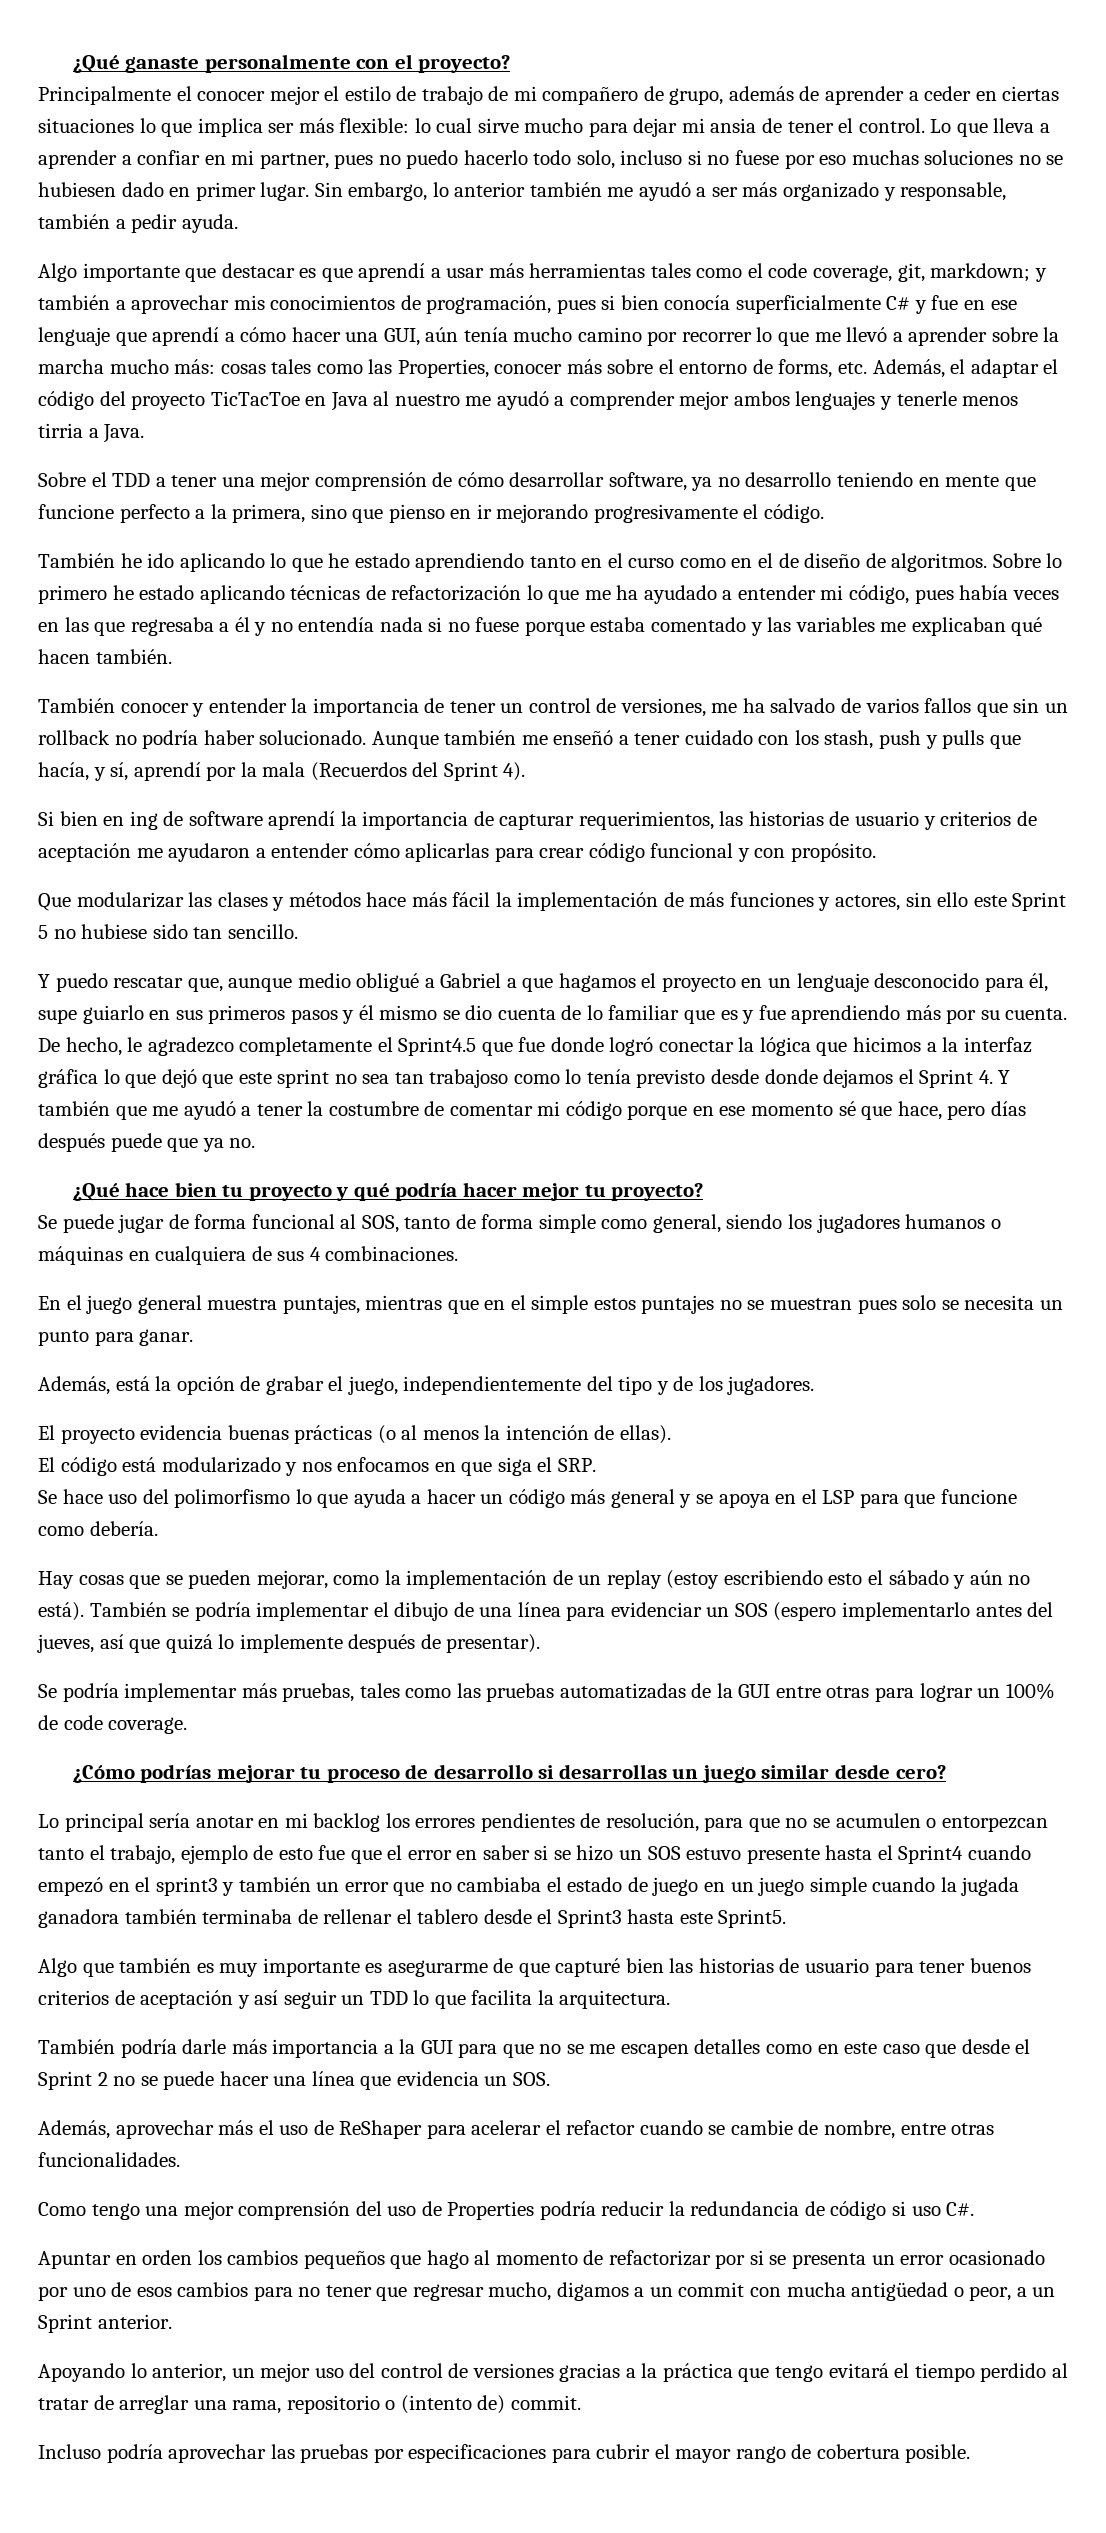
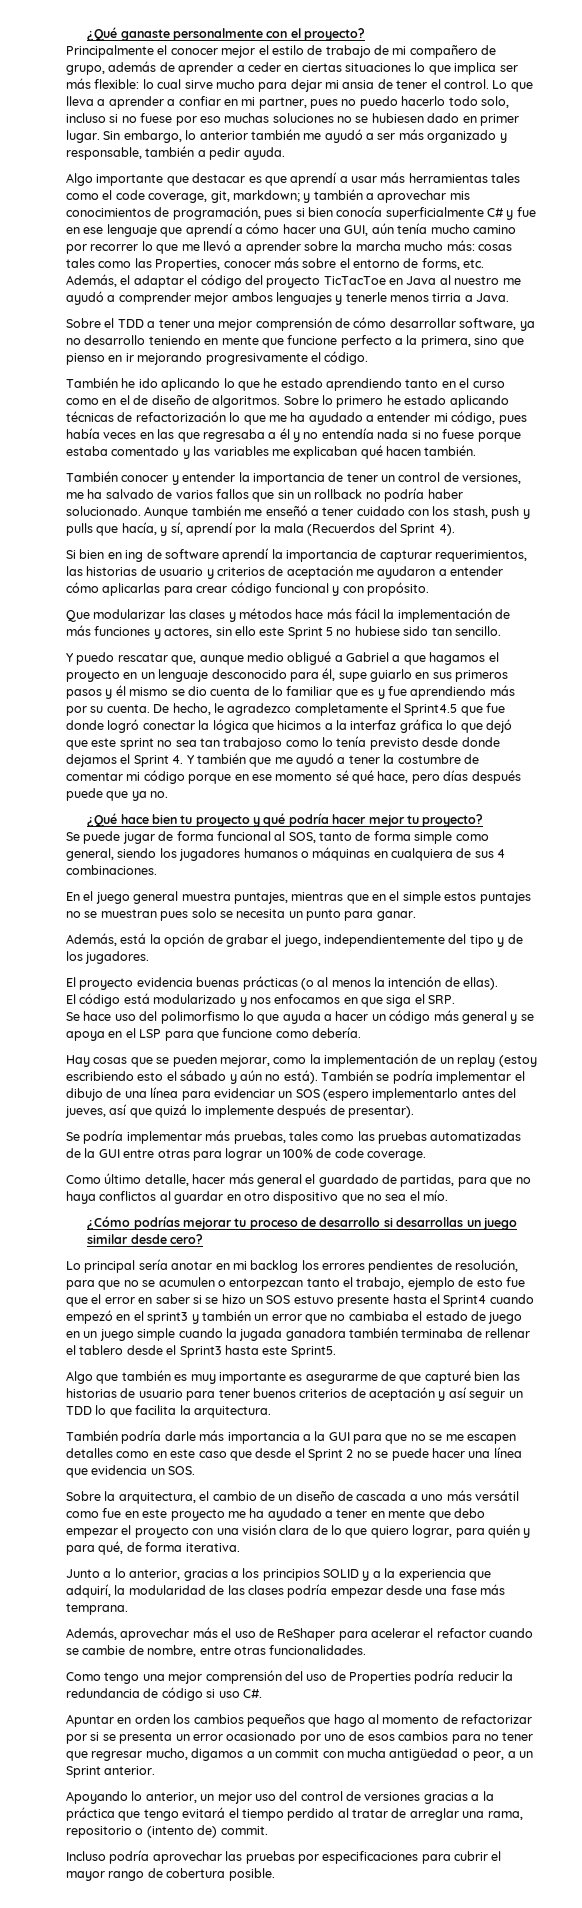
- De hecho, le agradezco completamente el Sprint4.5 que fue donde logró conectar la lógica que hicimos a la interfaz gráfica lo que dejó que este sprint no sea tan trabajoso como lo tenía previsto desde donde dejamos el Sprint 4. Y también que me ayudó a tener la costumbre de comentar mi código porque en ese momento sé que hace, pero días después puede que ya no.
+ De hecho, le agradezco completamente el Sprint4.5 que fue donde logró conectar la lógica que hicimos a la interfaz gráfica lo que dejó que este sprint no sea tan trabajoso como lo tenía previsto desde donde dejamos el Sprint 4. Y también que me ayudó a tener la costumbre de comentar mi código porque en ese momento sé qué hace, pero días después puede que ya no.
+ Como último detalle, hacer más general el guardado de partidas, para que no haya conflictos al guardar en otro dispositivo que no sea el mío.
+ Sobre la arquitectura, el cambio de un diseño de cascada a uno más versátil como fue en este proyecto me ha ayudado a tener en mente que debo empezar el proyecto con una visión clara de lo que quiero lograr, para quién y para qué, de forma iterativa.
+ Junto a lo anterior, gracias a los principios SOLID y a la experiencia que adquirí, la modularidad de las clases podría empezar desde una fase más temprana.

